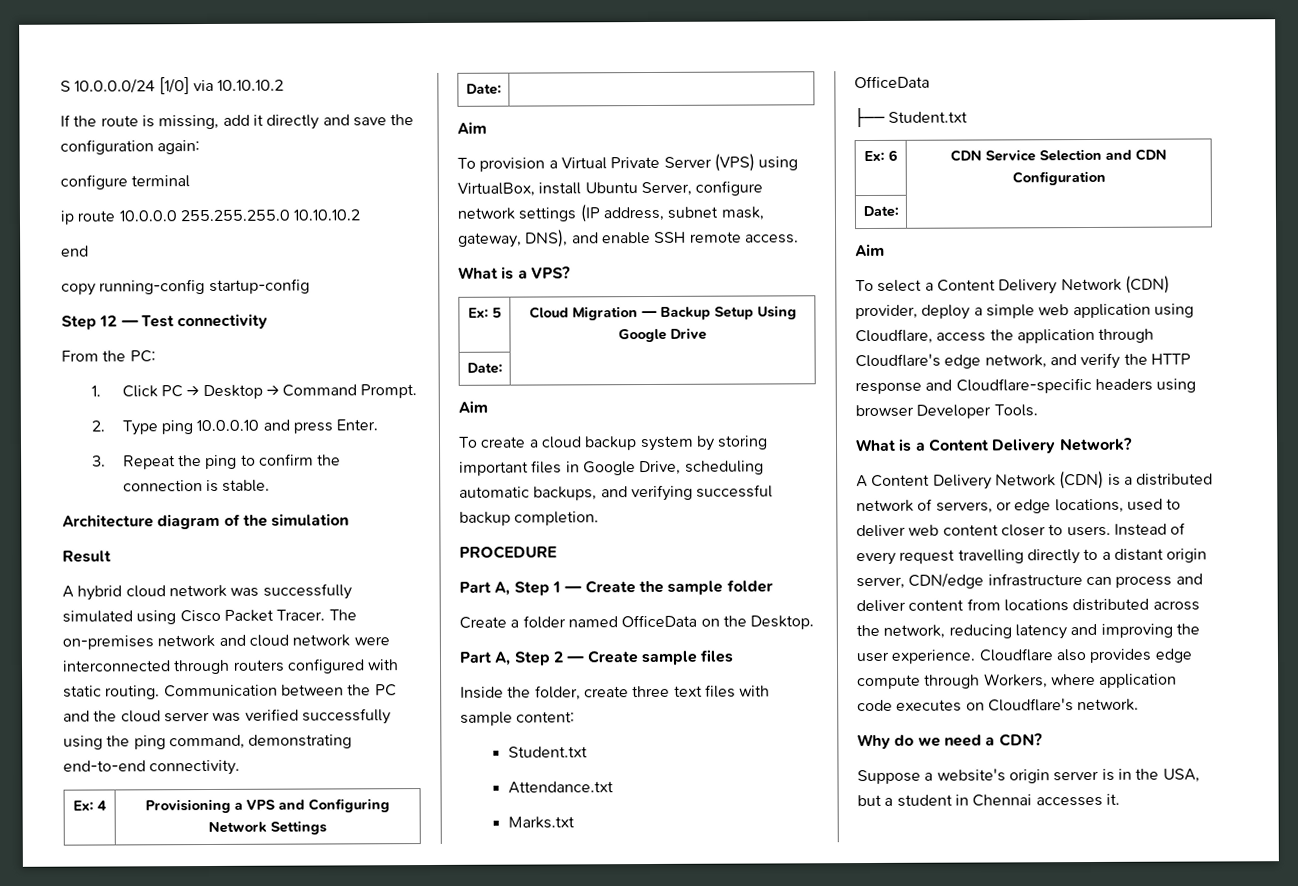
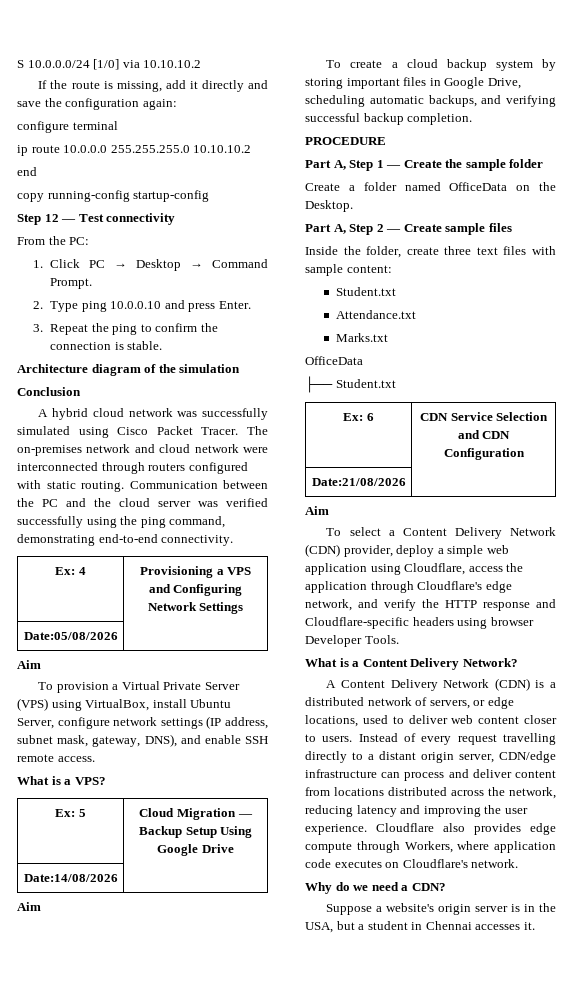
- Result
+ Conclusion
  Ex: 4 | Provisioning a VPS and Configuring Network Settings
- Date: |
+ Date:05/08/2026 |
  Ex: 5 | Cloud Migration — Backup Setup Using Google Drive
- Date: |
+ Date:14/08/2026 |
  Ex: 6 | CDN Service Selection and CDN Configuration
- Date: |
+ Date:21/08/2026 |

